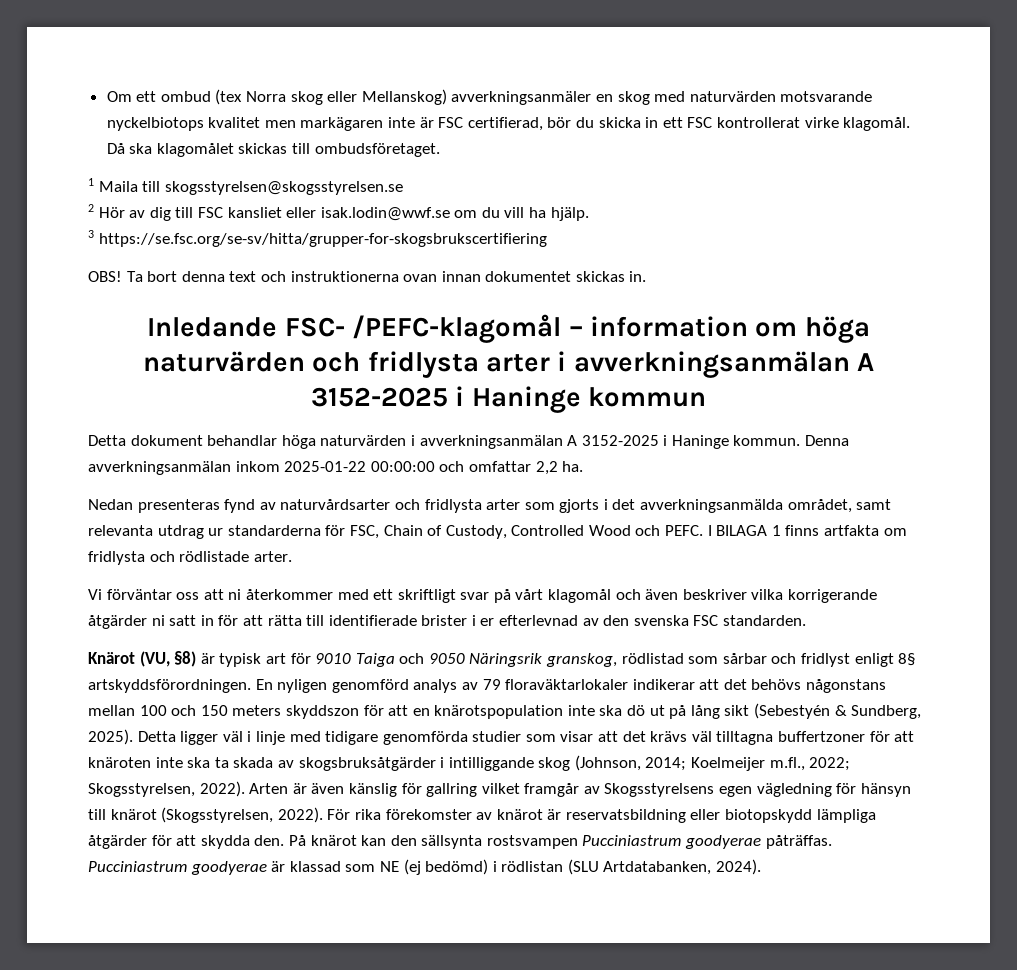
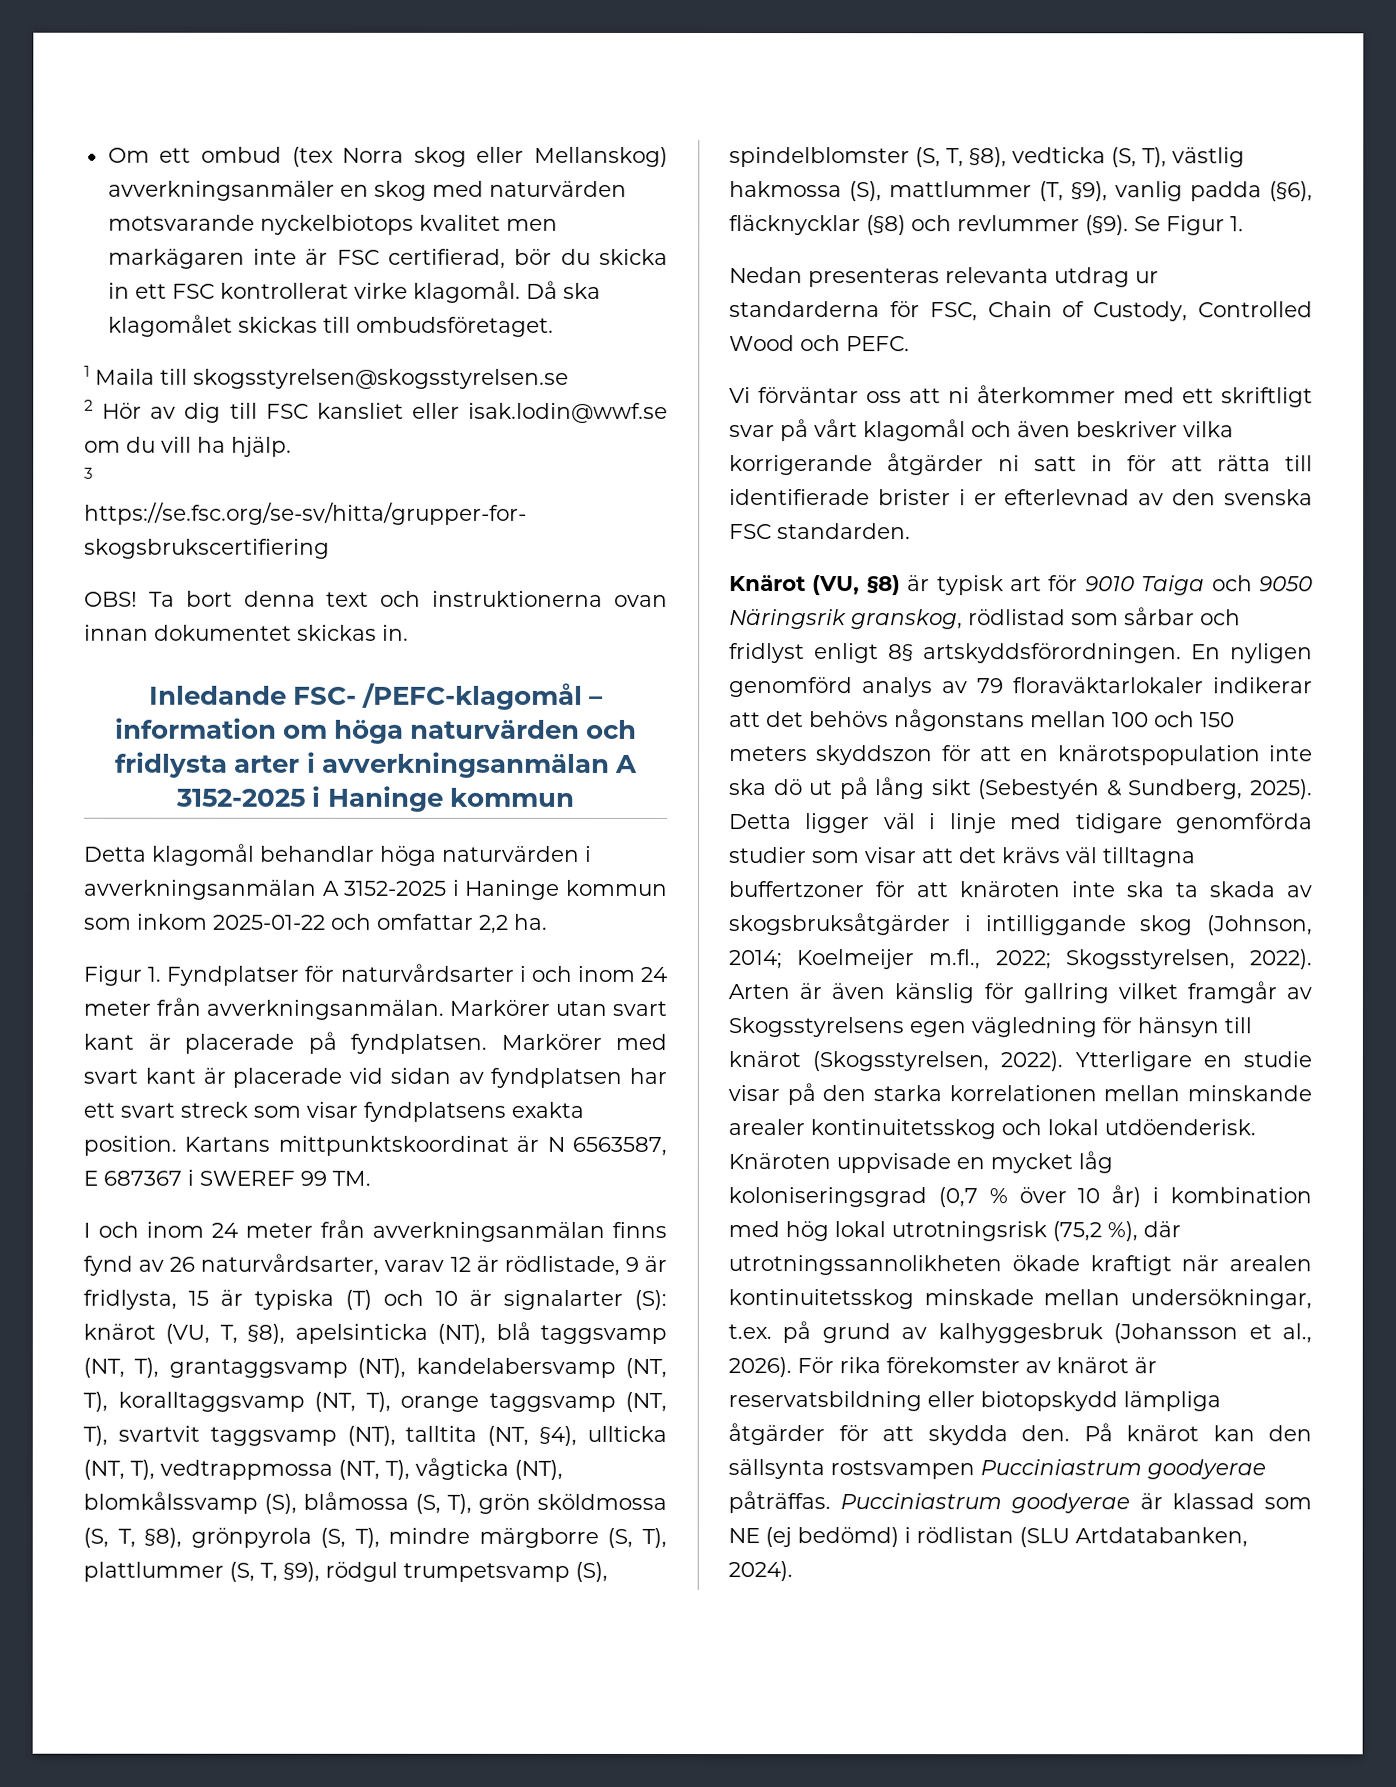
- Detta dokument behandlar höga naturvärden i avverkningsanmälan A 3152-2025 i Haninge kommun. Denna avverkningsanmälan inkom 2025-01-22 00:00:00 och omfattar 2,2 ha.
+ Detta klagomål behandlar höga naturvärden i avverkningsanmälan A 3152-2025 i Haninge kommun som inkom 2025-01-22 och omfattar 2,2 ha.
- Nedan presenteras fynd av naturvårdsarter och fridlysta arter som gjorts i det avverkningsanmälda området, samt relevanta utdrag ur standarderna för FSC, Chain of Custody, Controlled Wood och PEFC. I BILAGA 1 finns artfakta om fridlysta och rödlistade arter.
+ Figur 1. Fyndplatser för naturvårdsarter i och inom 24 meter från avverkningsanmälan. Markörer utan svart kant är placerade på fyndplatsen. Markörer med svart kant är placerade vid sidan av fyndplatsen har ett svart streck som visar fyndplatsens exakta position. Kartans mittpunktskoordinat är N 6563587, E 687367 i SWEREF 99 TM.
+ I och inom 24 meter från avverkningsanmälan finns fynd av 26 naturvårdsarter, varav 12 är rödlistade, 9 är fridlysta, 15 är typiska (T) och 10 är signalarter (S): knärot (VU, T, §8), apelsinticka (NT), blå taggsvamp (NT, T), grantaggsvamp (NT), kandelabersvamp (NT, T), koralltaggsvamp (NT, T), orange taggsvamp (NT, T), svartvit taggsvamp (NT), talltita (NT, §4), ullticka (NT, T), vedtrappmossa (NT, T), vågticka (NT), blomkålssvamp (S), blåmossa (S, T), grön sköldmossa (S, T, §8), grönpyrola (S, T), mindre märgborre (S, T), plattlummer (S, T, §9), rödgul trumpetsvamp (S), spindelblomster (S, T, §8), vedticka (S, T), västlig hakmossa (S), mattlummer (T, §9), vanlig padda (§6), fläcknycklar (§8) och revlummer (§9). Se Figur 1.
+ Nedan presenteras relevanta utdrag ur standarderna för FSC, Chain of Custody, Controlled Wood och PEFC.
+ Ytterligare en studie visar på den starka korrelationen mellan minskande arealer kontinuitetsskog och lokal utdöenderisk. Knäroten uppvisade en mycket låg koloniseringsgrad (0,7 % över 10 år) i kombination med hög lokal utrotningsrisk (75,2 %), där utrotningssannolikheten ökade kraftigt när arealen kontinuitetsskog minskade mellan undersökningar, t.ex. på grund av kalhyggesbruk (Johansson et al., 2026).

